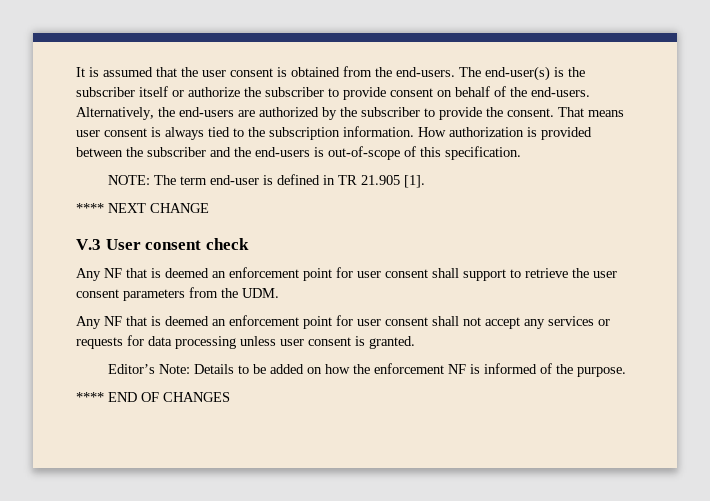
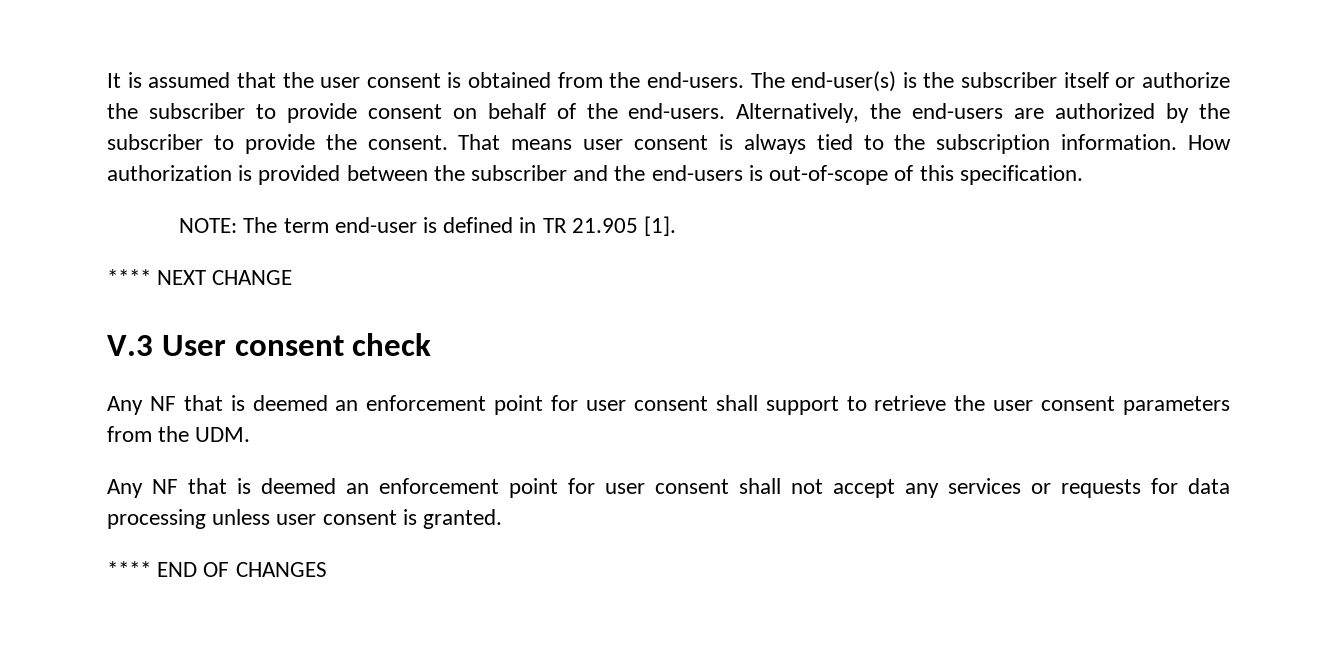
- Editor’s Note: Details to be added on how the enforcement NF is informed of the purpose.

